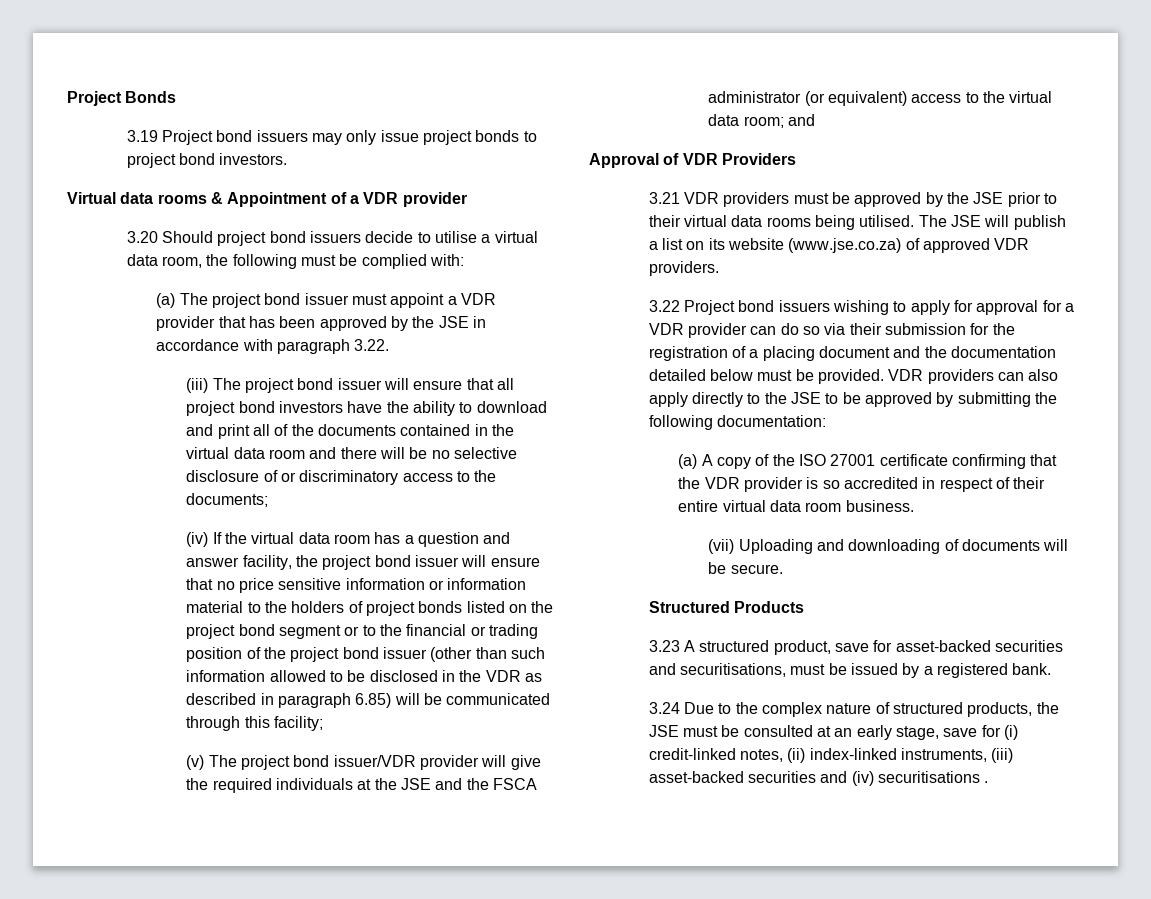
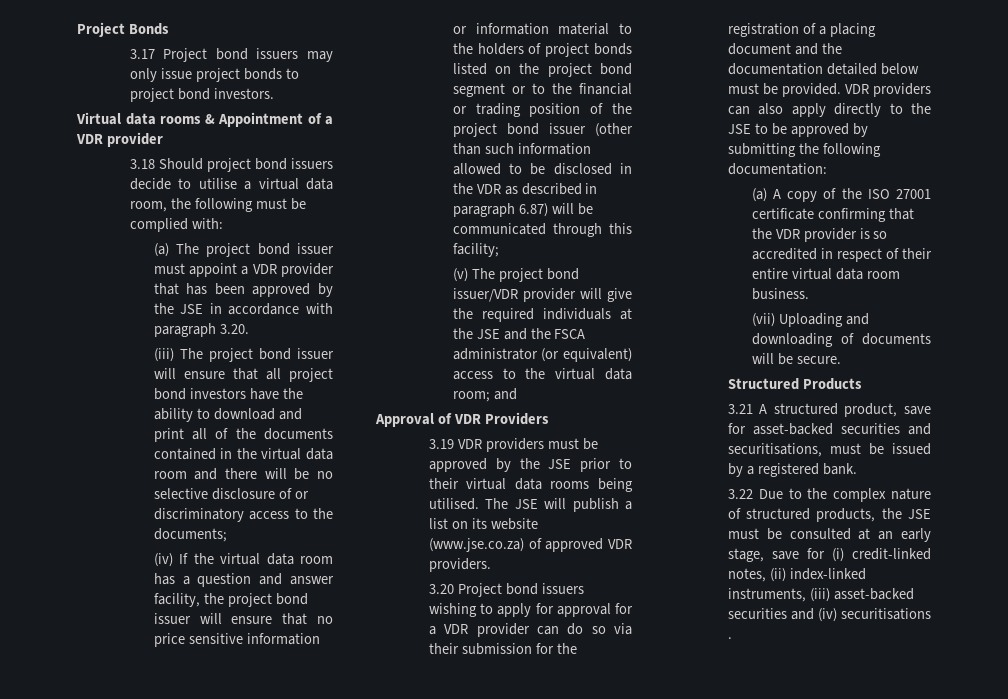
- 3.19 Project bond issuers may only issue project bonds to project bond investors.
+ 3.17 Project bond issuers may only issue project bonds to project bond investors.
- 3.20 Should project bond issuers decide to utilise a virtual data room, the following must be complied with:
+ 3.18 Should project bond issuers decide to utilise a virtual data room, the following must be complied with:
- (a) The project bond issuer must appoint a VDR provider that has been approved by the JSE in accordance with paragraph 3.22.
+ (a) The project bond issuer must appoint a VDR provider that has been approved by the JSE in accordance with paragraph 3.20.
- (iv) If the virtual data room has a question and answer facility, the project bond issuer will ensure that no price sensitive information or information material to the holders of project bonds listed on the project bond segment or to the financial or trading position of the project bond issuer (other than such information allowed to be disclosed in the VDR as described in paragraph 6.85) will be communicated through this facility;
+ (iv) If the virtual data room has a question and answer facility, the project bond issuer will ensure that no price sensitive information or information material to the holders of project bonds listed on the project bond segment or to the financial or trading position of the project bond issuer (other than such information allowed to be disclosed in the VDR as described in paragraph 6.87) will be communicated through this facility;
- 3.21 VDR providers must be approved by the JSE prior to their virtual data rooms being utilised.
+ 3.19 VDR providers must be approved by the JSE prior to their virtual data rooms being utilised.
- 3.22 Project bond issuers wishing to apply for approval for a VDR provider can do so via their submission for the registration of a placing document and the documentation detailed below must be provided.
+ 3.20 Project bond issuers wishing to apply for approval for a VDR provider can do so via their submission for the registration of a placing document and the documentation detailed below must be provided.
- 3.23 A structured product, save for asset-backed securities and securitisations, must be issued by a registered bank.
+ 3.21 A structured product, save for asset-backed securities and securitisations, must be issued by a registered bank.
- 3.24 Due to the complex nature of structured products, the JSE must be consulted at an early stage, save for (i) credit-linked notes, (ii) index-linked instruments, (iii) asset-backed securities and (iv) securitisations .
+ 3.22 Due to the complex nature of structured products, the JSE must be consulted at an early stage, save for (i) credit-linked notes, (ii) index-linked instruments, (iii) asset-backed securities and (iv) securitisations .

